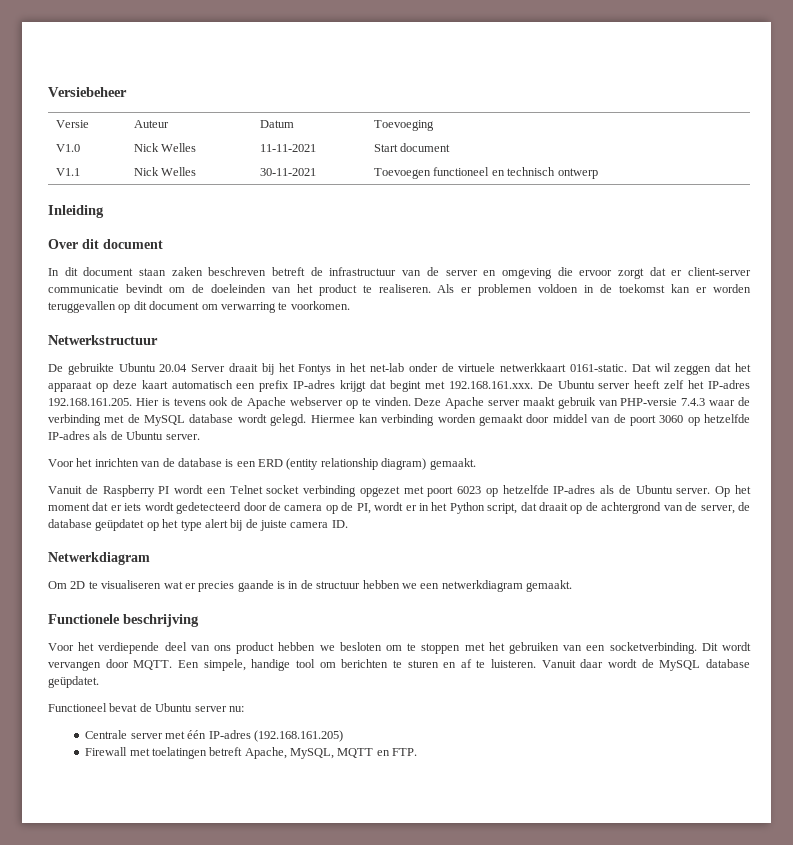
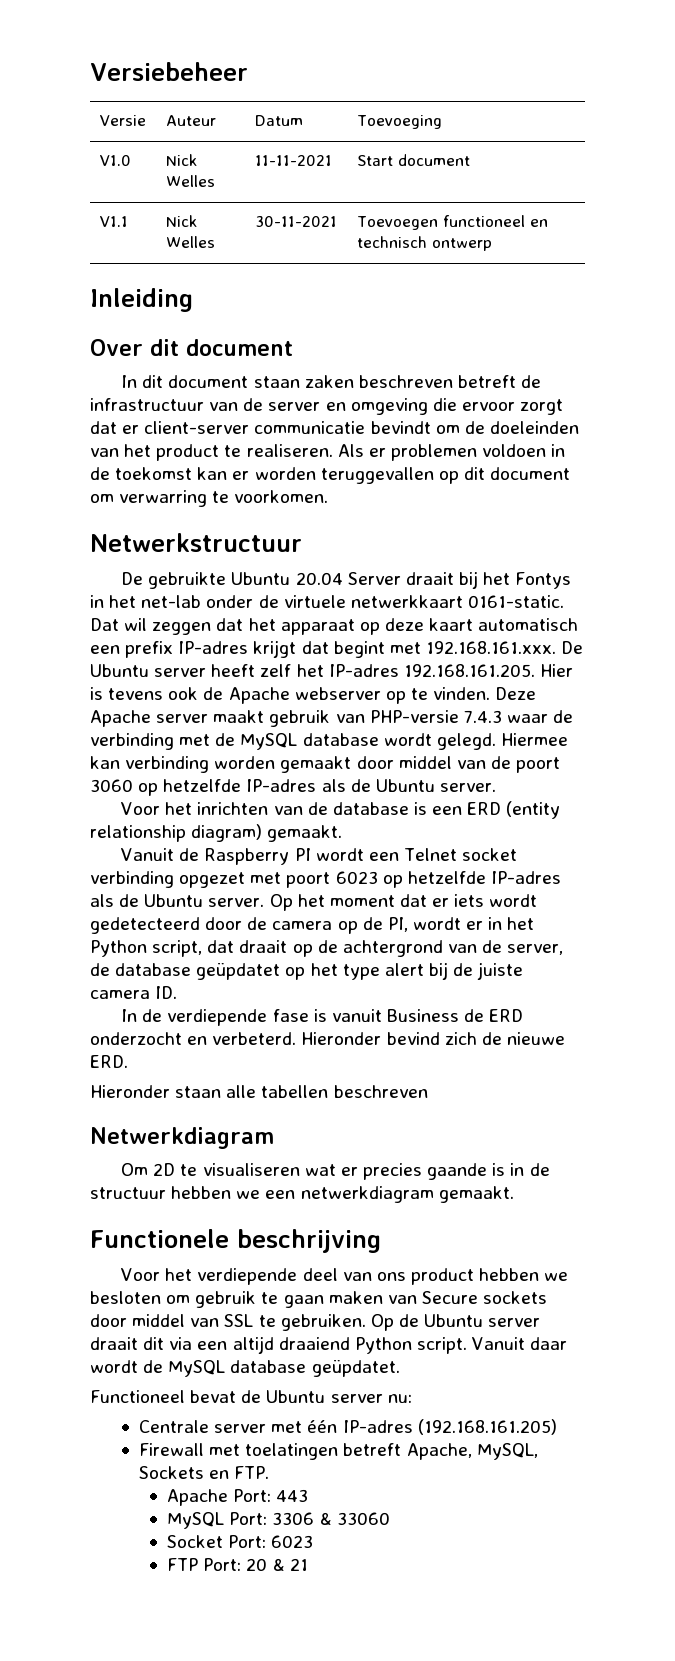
+ In de verdiepende fase is vanuit Business de ERD onderzocht en verbeterd. Hieronder bevind zich de nieuwe ERD.
+ Hieronder staan alle tabellen beschreven
- Voor het verdiepende deel van ons product hebben we besloten om te stoppen met het gebruiken van een socketverbinding. Dit wordt vervangen door MQTT. Een simpele, handige tool om berichten te sturen en af te luisteren.
+ Voor het verdiepende deel van ons product hebben we besloten om gebruik te gaan maken van Secure sockets door middel van SSL te gebruiken. Op de Ubuntu server draait dit via een altijd draaiend Python script.
- Firewall met toelatingen betreft Apache, MySQL, MQTT en FTP.
+ Firewall met toelatingen betreft Apache, MySQL, Sockets en FTP.
+ Apache Port: 443
+ MySQL Port: 3306 & 33060
+ Socket Port: 6023
+ FTP Port: 20 & 21

